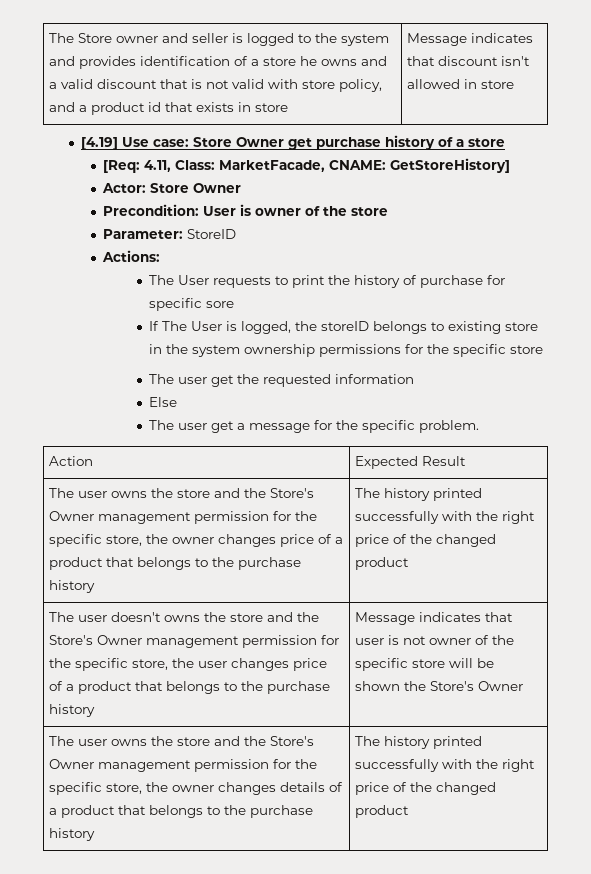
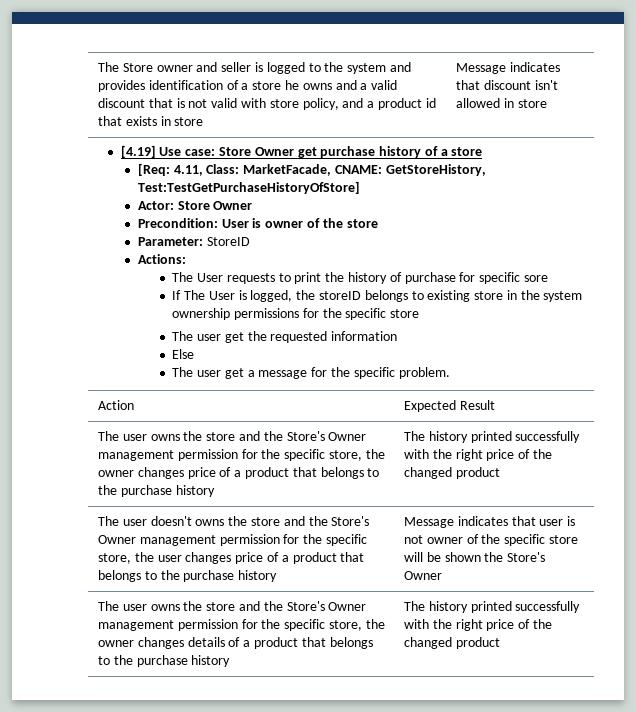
- [Req: 4.11, Class: MarketFacade, CNAME: GetStoreHistory]
+ [Req: 4.11, Class: MarketFacade, CNAME: GetStoreHistory, Test:TestGetPurchaseHistoryOfStore]

